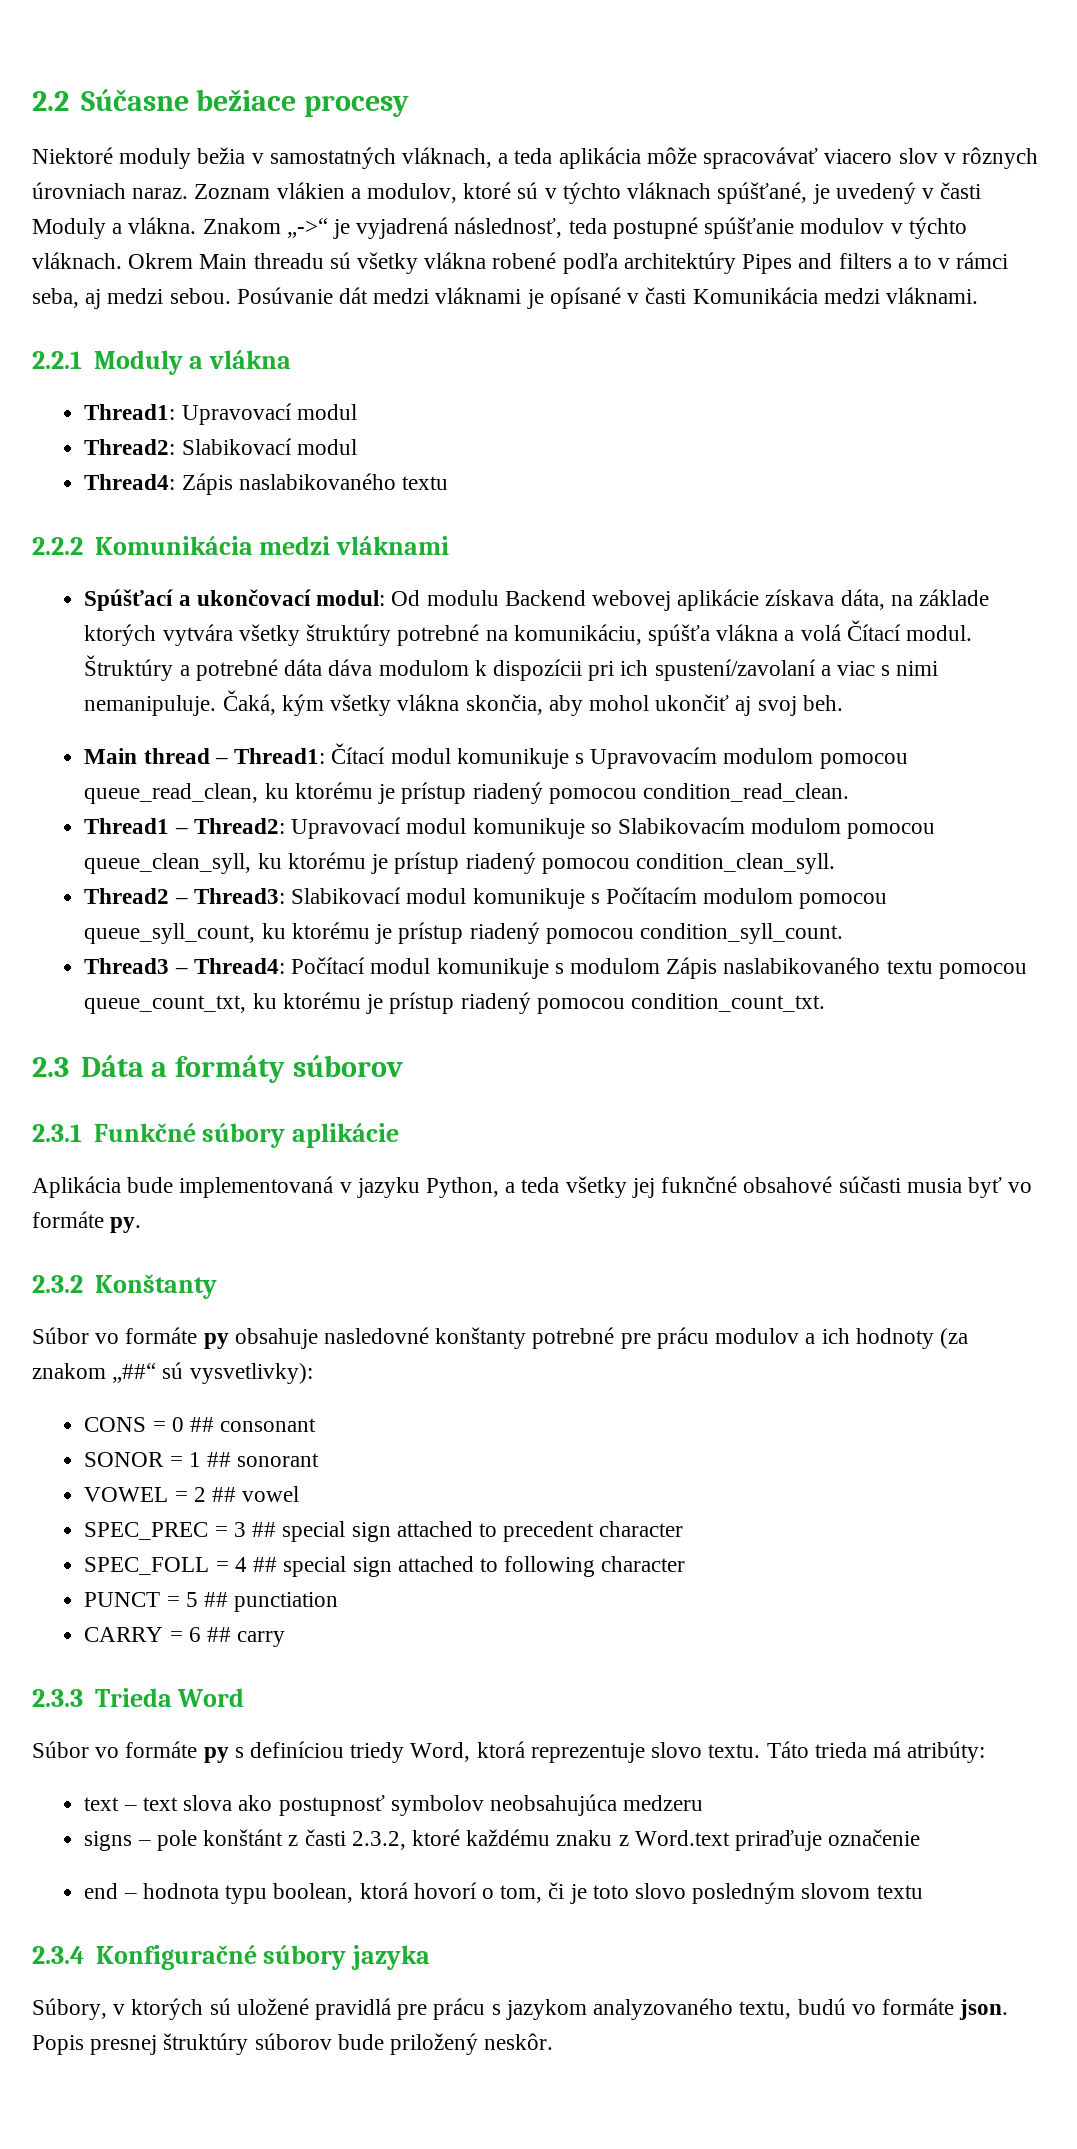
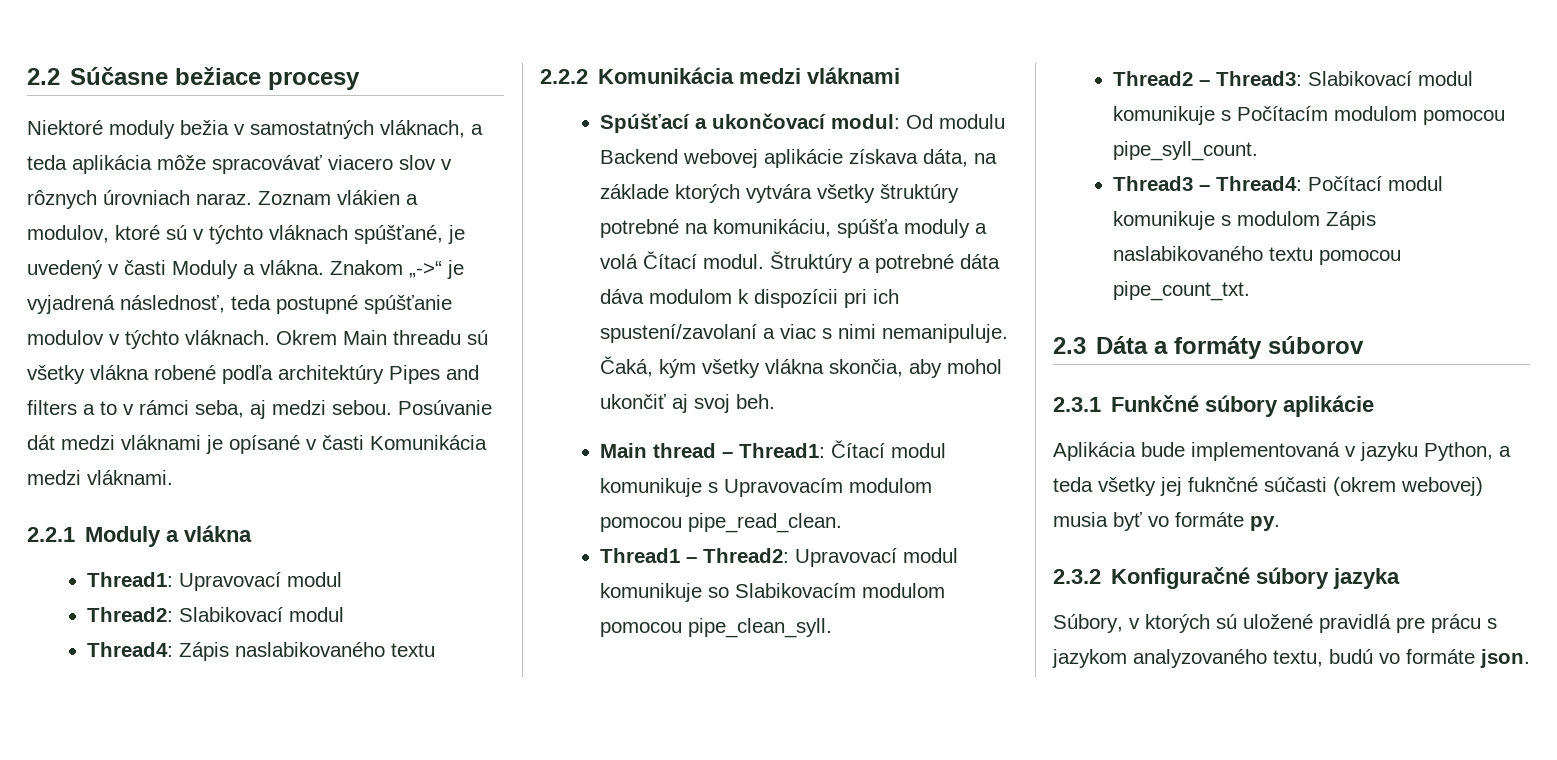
- Spúšťací a ukončovací modul: Od modulu Backend webovej aplikácie získava dáta, na základe ktorých vytvára všetky štruktúry potrebné na komunikáciu, spúšťa vlákna a volá Čítací modul.
+ Spúšťací a ukončovací modul: Od modulu Backend webovej aplikácie získava dáta, na základe ktorých vytvára všetky štruktúry potrebné na komunikáciu, spúšťa moduly a volá Čítací modul.
- Main thread – Thread1: Čítací modul komunikuje s Upravovacím modulom pomocou queue_read_clean, ku ktorému je prístup riadený pomocou condition_read_clean.
+ Main thread – Thread1: Čítací modul komunikuje s Upravovacím modulom pomocou pipe_read_clean.
- Thread1 – Thread2: Upravovací modul komunikuje so Slabikovacím modulom pomocou queue_clean_syll, ku ktorému je prístup riadený pomocou condition_clean_syll.
+ Thread1 – Thread2: Upravovací modul komunikuje so Slabikovacím modulom pomocou pipe_clean_syll.
- Thread2 – Thread3: Slabikovací modul komunikuje s Počítacím modulom pomocou queue_syll_count, ku ktorému je prístup riadený pomocou condition_syll_count.
+ Thread2 – Thread3: Slabikovací modul komunikuje s Počítacím modulom pomocou pipe_syll_count.
- Thread3 – Thread4: Počítací modul komunikuje s modulom Zápis naslabikovaného textu pomocou queue_count_txt, ku ktorému je prístup riadený pomocou condition_count_txt.
+ Thread3 – Thread4: Počítací modul komunikuje s modulom Zápis naslabikovaného textu pomocou pipe_count_txt.
- Aplikácia bude implementovaná v jazyku Python, a teda všetky jej fuknčné obsahové súčasti musia byť vo formáte py.
+ Aplikácia bude implementovaná v jazyku Python, a teda všetky jej fuknčné súčasti (okrem webovej) musia byť vo formáte py.
- 2.3.2 Konštanty
- Súbor vo formáte py obsahuje nasledovné konštanty potrebné pre prácu modulov a ich hodnoty (za znakom „##“ sú vysvetlivky):
- CONS = 0 ## consonant
- SONOR = 1 ## sonorant
- VOWEL = 2 ## vowel
- SPEC_PREC = 3 ## special sign attached to precedent character
- SPEC_FOLL = 4 ## special sign attached to following character
- PUNCT = 5 ## punctiation
- CARRY = 6 ## carry
- 2.3.3 Trieda Word
- Súbor vo formáte py s definíciou triedy Word, ktorá reprezentuje slovo textu. Táto trieda má atribúty:
- text – text slova ako postupnosť symbolov neobsahujúca medzeru
- signs – pole konštánt z časti 2.3.2, ktoré každému znaku z Word.text priraďuje označenie
- end – hodnota typu boolean, ktorá hovorí o tom, či je toto slovo posledným slovom textu
- 2.3.4 Konfiguračné súbory jazyka
+ 2.3.2 Konfiguračné súbory jazyka
- Popis presnej štruktúry súborov bude priložený neskôr.

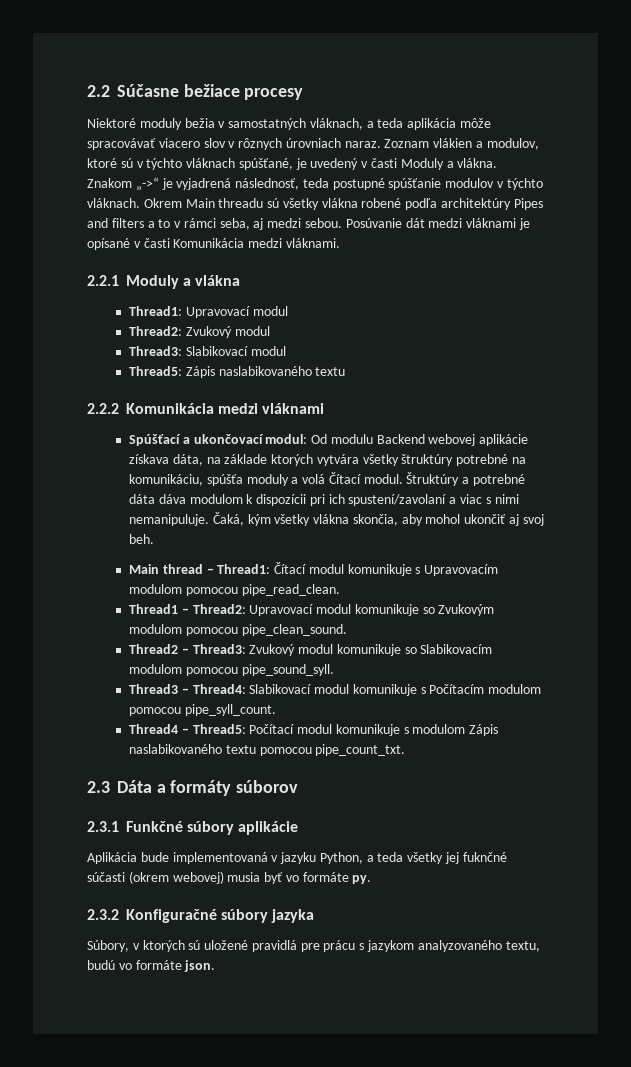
- Thread2: Slabikovací modul
+ Thread2: Zvukový modul
+ Thread3: Slabikovací modul
- Thread4: Zápis naslabikovaného textu
+ Thread5: Zápis naslabikovaného textu
- Thread1 – Thread2: Upravovací modul komunikuje so Slabikovacím modulom pomocou pipe_clean_syll.
+ Thread1 – Thread2: Upravovací modul komunikuje so Zvukovým modulom pomocou pipe_clean_sound.
- Thread2 – Thread3: Slabikovací modul komunikuje s Počítacím modulom pomocou pipe_syll_count.
+ Thread2 – Thread3: Zvukový modul komunikuje so Slabikovacím modulom pomocou pipe_sound_syll.
+ Thread3 – Thread4: Slabikovací modul komunikuje s Počítacím modulom pomocou pipe_syll_count.
- Thread3 – Thread4: Počítací modul komunikuje s modulom Zápis naslabikovaného textu pomocou pipe_count_txt.
+ Thread4 – Thread5: Počítací modul komunikuje s modulom Zápis naslabikovaného textu pomocou pipe_count_txt.

